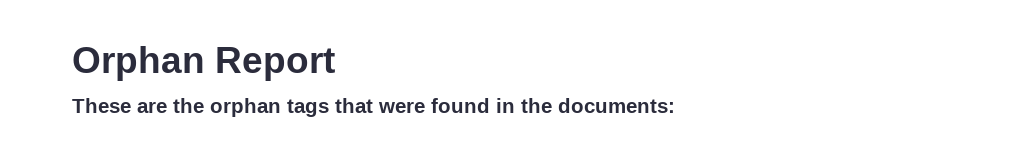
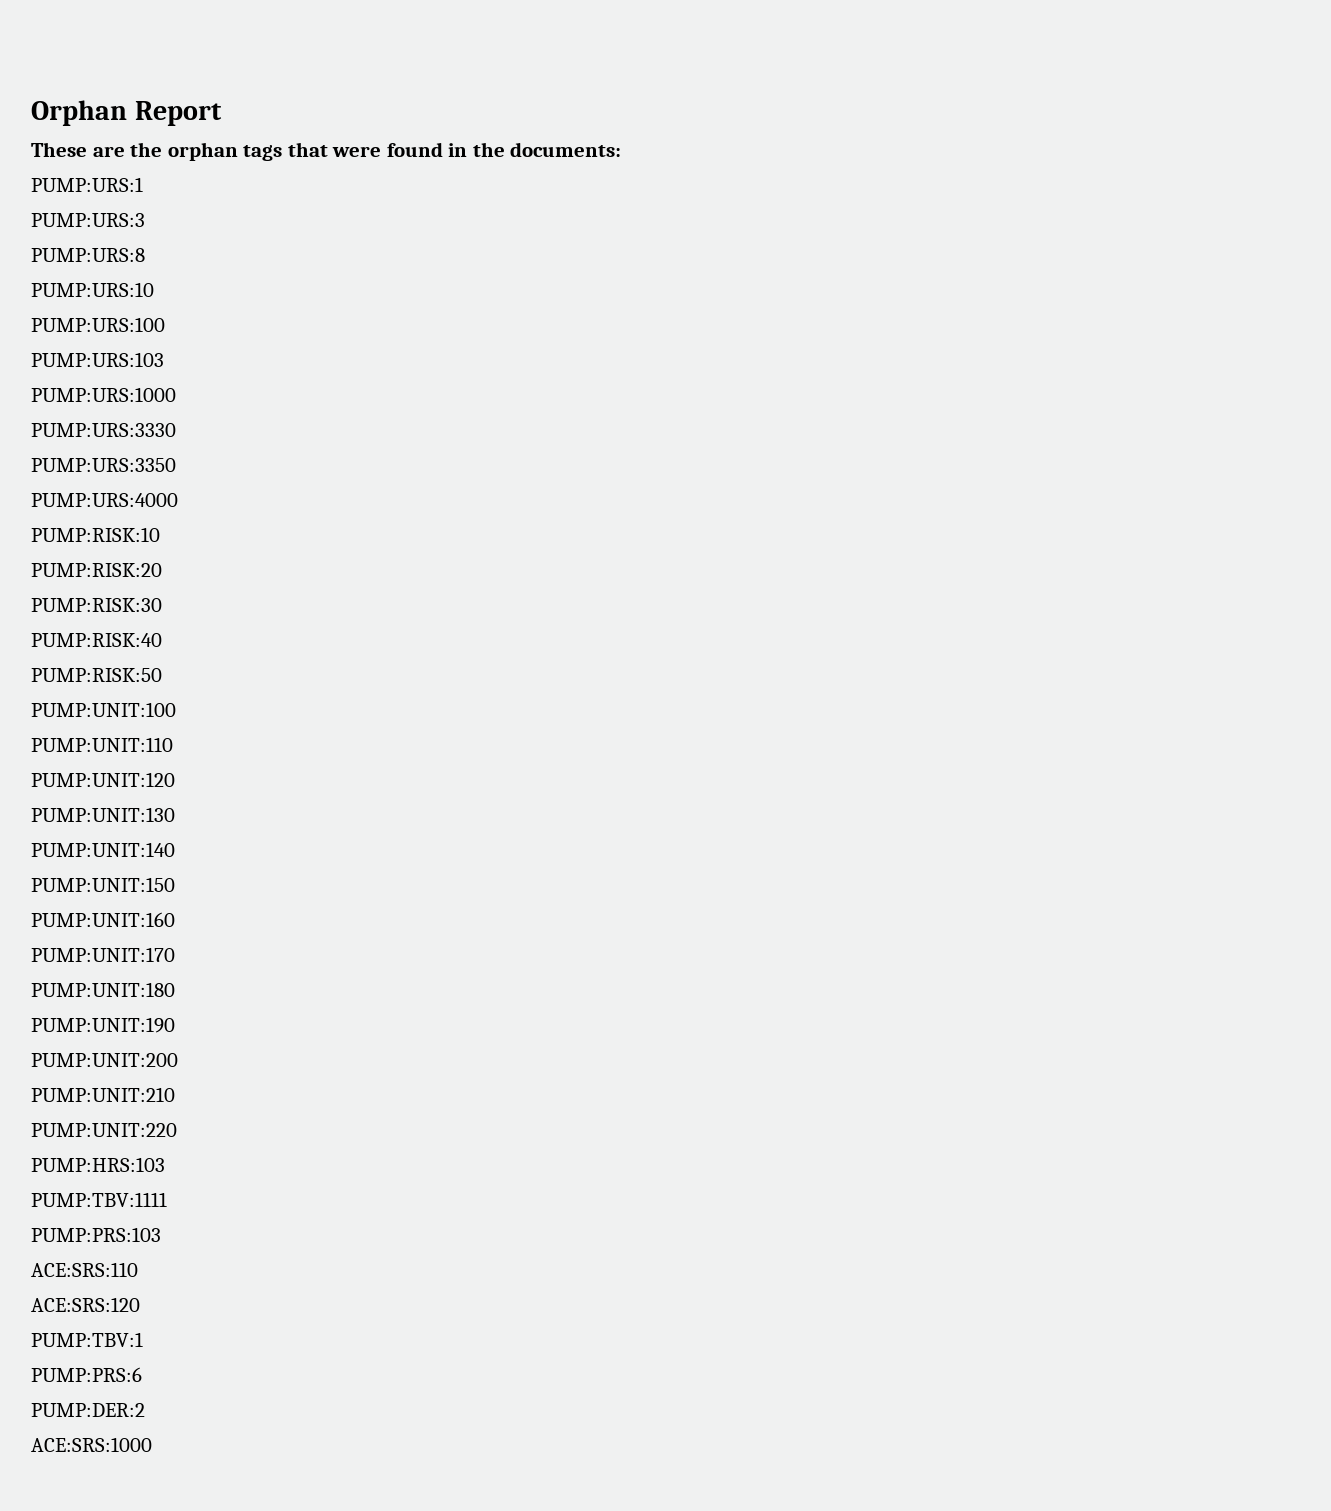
+ PUMP:URS:1
+ PUMP:URS:3
+ PUMP:URS:8
+ PUMP:URS:10
+ PUMP:URS:100
+ PUMP:URS:103
+ PUMP:URS:1000
+ PUMP:URS:3330
+ PUMP:URS:3350
+ PUMP:URS:4000
+ PUMP:RISK:10
+ PUMP:RISK:20
+ PUMP:RISK:30
+ PUMP:RISK:40
+ PUMP:RISK:50
+ PUMP:UNIT:100
+ PUMP:UNIT:110
+ PUMP:UNIT:120
+ PUMP:UNIT:130
+ PUMP:UNIT:140
+ PUMP:UNIT:150
+ PUMP:UNIT:160
+ PUMP:UNIT:170
+ PUMP:UNIT:180
+ PUMP:UNIT:190
+ PUMP:UNIT:200
+ PUMP:UNIT:210
+ PUMP:UNIT:220
+ PUMP:HRS:103
+ PUMP:TBV:1111
+ PUMP:PRS:103
+ ACE:SRS:110
+ ACE:SRS:120
+ PUMP:TBV:1
+ PUMP:PRS:6
+ PUMP:DER:2
+ ACE:SRS:1000

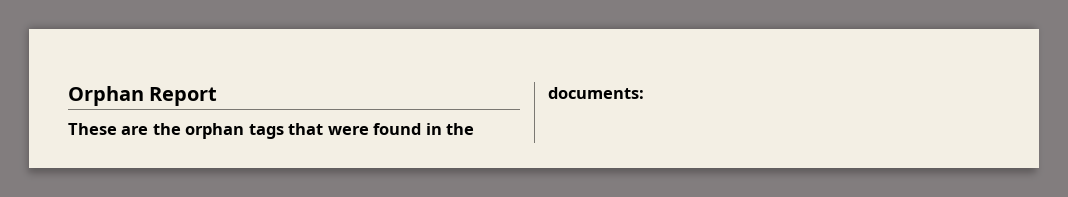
- PUMP:URS:1
- PUMP:URS:3
- PUMP:URS:8
- PUMP:URS:10
- PUMP:URS:100
- PUMP:URS:103
- PUMP:URS:1000
- PUMP:URS:3330
- PUMP:URS:3350
- PUMP:URS:4000
- PUMP:RISK:10
- PUMP:RISK:20
- PUMP:RISK:30
- PUMP:RISK:40
- PUMP:RISK:50
- PUMP:UNIT:100
- PUMP:UNIT:110
- PUMP:UNIT:120
- PUMP:UNIT:130
- PUMP:UNIT:140
- PUMP:UNIT:150
- PUMP:UNIT:160
- PUMP:UNIT:170
- PUMP:UNIT:180
- PUMP:UNIT:190
- PUMP:UNIT:200
- PUMP:UNIT:210
- PUMP:UNIT:220
- PUMP:HRS:103
- PUMP:TBV:1111
- PUMP:PRS:103
- ACE:SRS:110
- ACE:SRS:120
- PUMP:TBV:1
- PUMP:PRS:6
- PUMP:DER:2
- ACE:SRS:1000

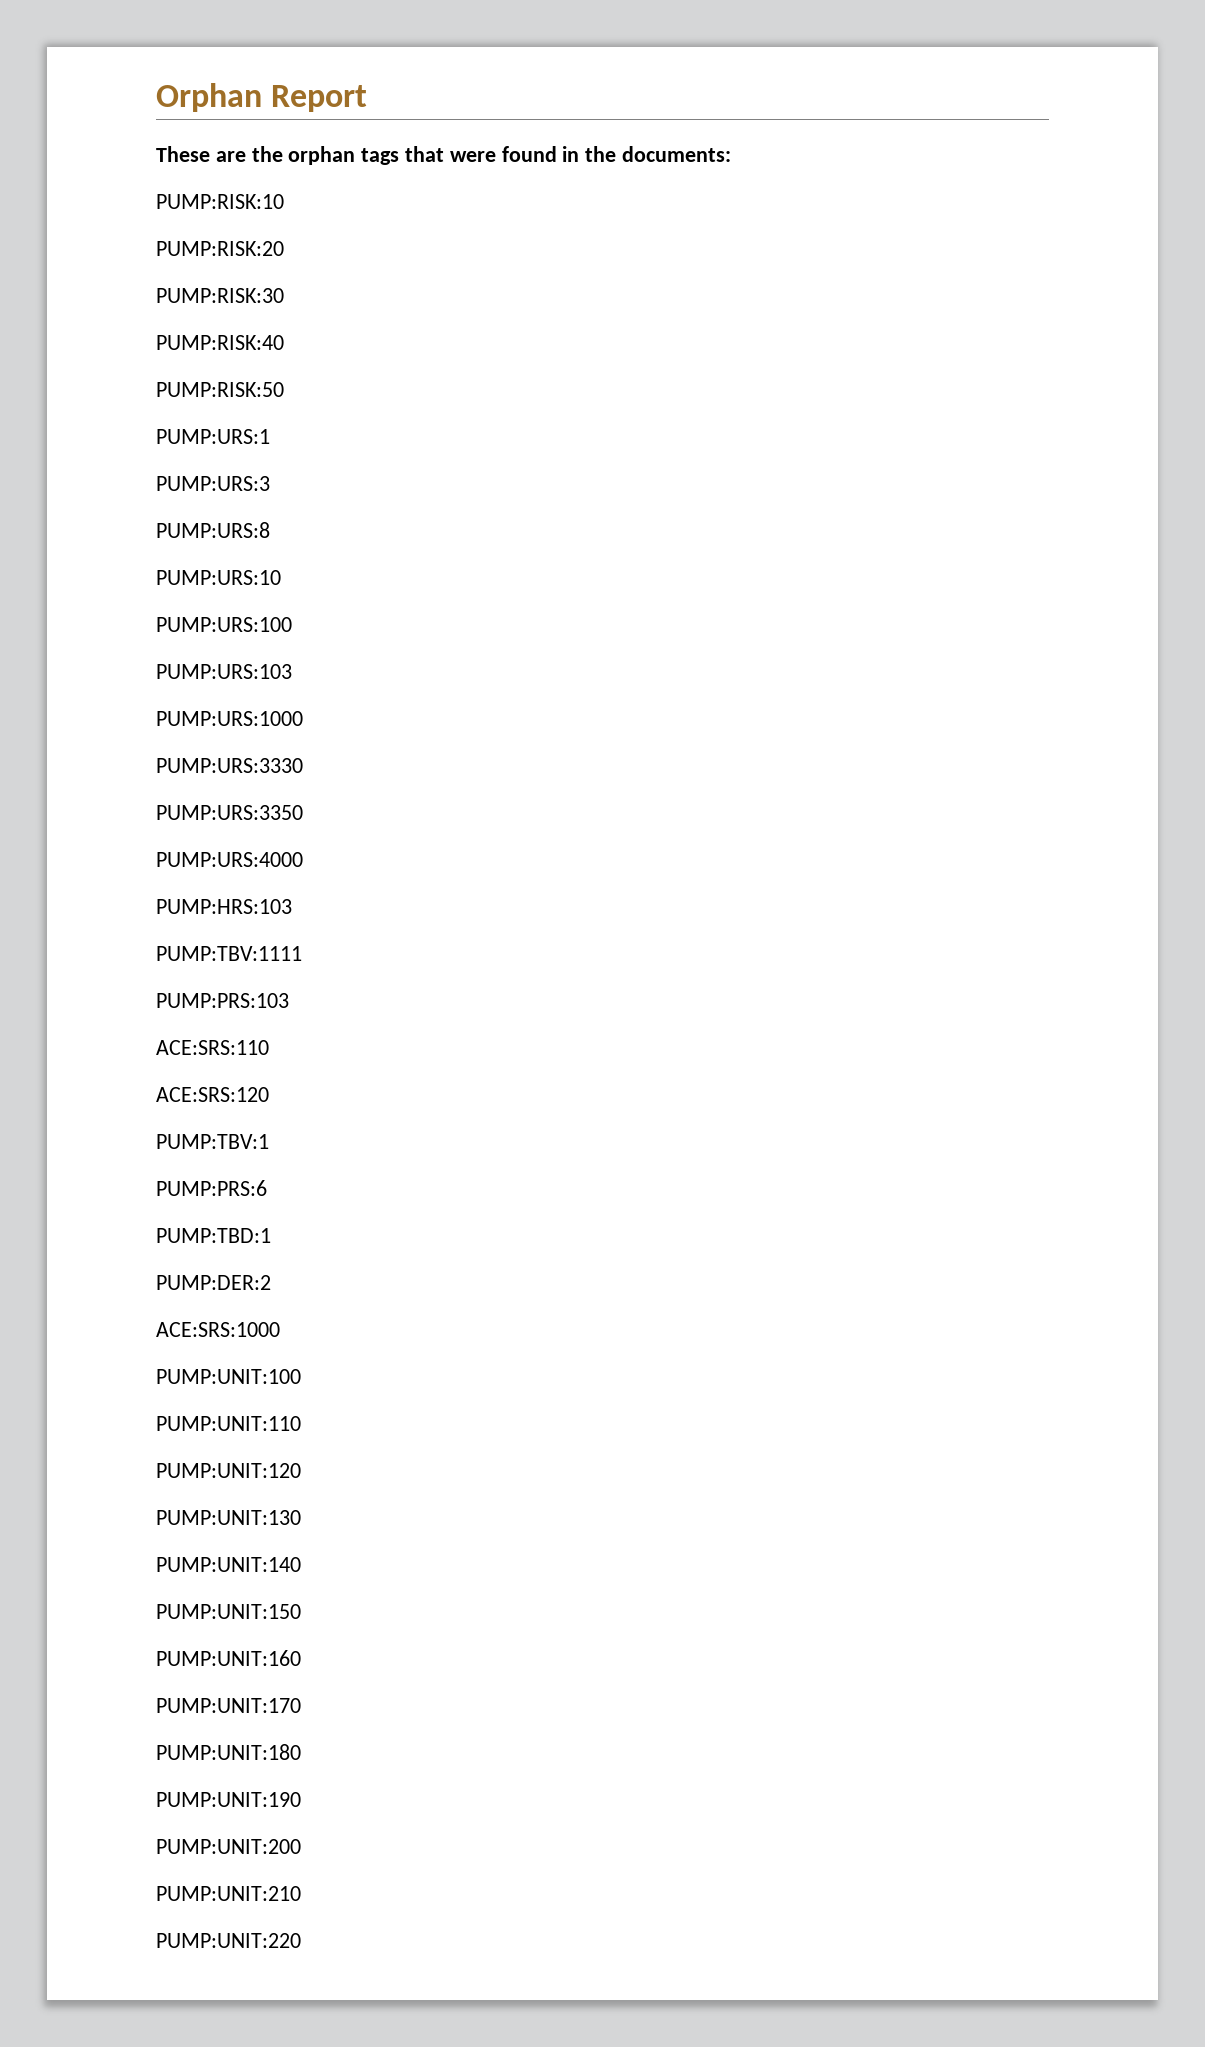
+ PUMP:RISK:10
+ PUMP:RISK:20
+ PUMP:RISK:30
+ PUMP:RISK:40
+ PUMP:RISK:50
+ PUMP:URS:1
+ PUMP:URS:3
+ PUMP:URS:8
+ PUMP:URS:10
+ PUMP:URS:100
+ PUMP:URS:103
+ PUMP:URS:1000
+ PUMP:URS:3330
+ PUMP:URS:3350
+ PUMP:URS:4000
+ PUMP:HRS:103
+ PUMP:TBV:1111
+ PUMP:PRS:103
+ ACE:SRS:110
+ ACE:SRS:120
+ PUMP:TBV:1
+ PUMP:PRS:6
+ PUMP:TBD:1
+ PUMP:DER:2
+ ACE:SRS:1000
+ PUMP:UNIT:100
+ PUMP:UNIT:110
+ PUMP:UNIT:120
+ PUMP:UNIT:130
+ PUMP:UNIT:140
+ PUMP:UNIT:150
+ PUMP:UNIT:160
+ PUMP:UNIT:170
+ PUMP:UNIT:180
+ PUMP:UNIT:190
+ PUMP:UNIT:200
+ PUMP:UNIT:210
+ PUMP:UNIT:220

